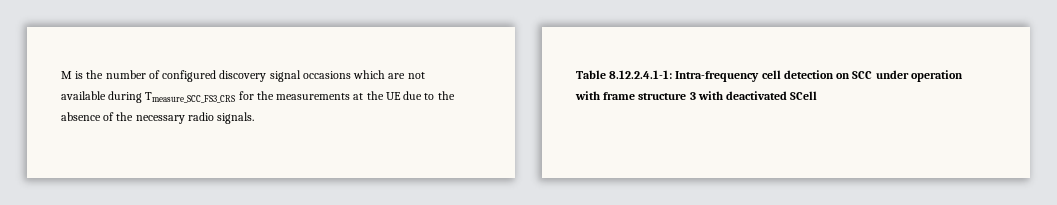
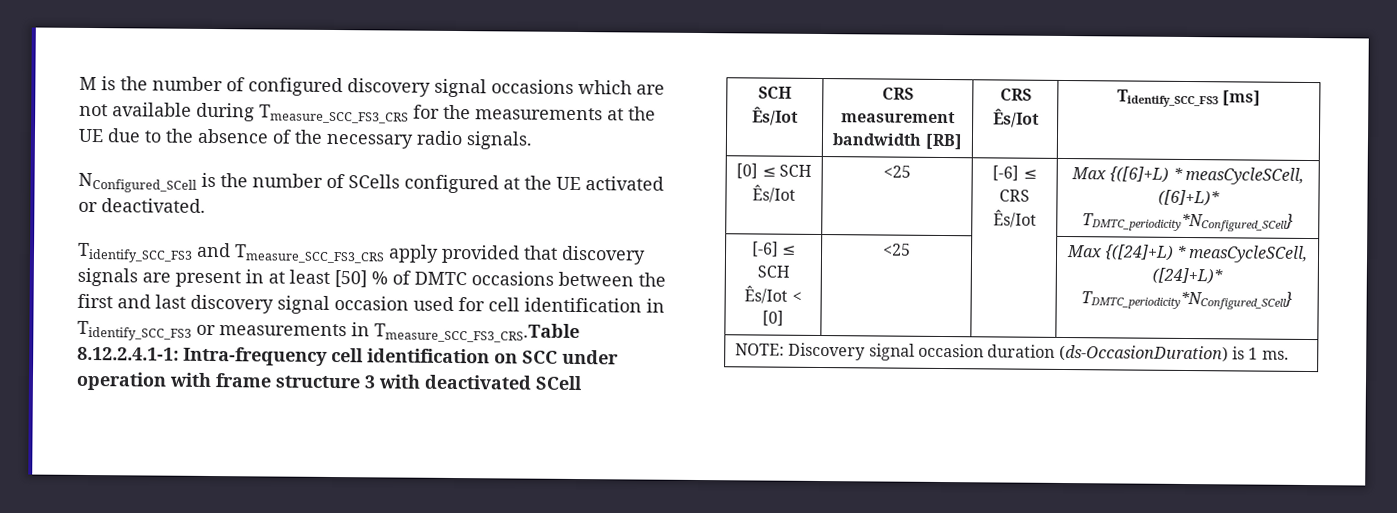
- Table 8.12.2.4.1-1: Intra-frequency cell detection on SCC under operation with frame structure 3 with deactivated SCell
+ NConfigured_SCell is the number of SCells configured at the UE activated or deactivated.
+ Tidentify_SCC_FS3 and Tmeasure_SCC_FS3_CRS apply provided that discovery signals are present in at least [50] % of DMTC occasions between the first and last discovery signal occasion used for cell identification in Tidentify_SCC_FS3 or measurements in Tmeasure_SCC_FS3_CRS.Table 8.12.2.4.1-1: Intra-frequency cell identification on SCC under operation with frame structure 3 with deactivated SCell
+ SCH Ês/Iot | CRS measurement bandwidth [RB] | CRS Ês/Iot | Tidentify_SCC_FS3 [ms]
+ [0] ≤ SCH Ês/Iot | <25 | [-6] ≤ CRS Ês/Iot | Max {([6]+L) * measCycleSCell, ([6]+L)* TDMTC_periodicity*NConfigured_SCell}
+ [-6] ≤ SCH Ês/Iot < [0] | <25 | | Max {([24]+L) * measCycleSCell, ([24]+L)* TDMTC_periodicity*NConfigured_SCell}
+ NOTE: Discovery signal occasion duration (ds-OccasionDuration) is 1 ms.

